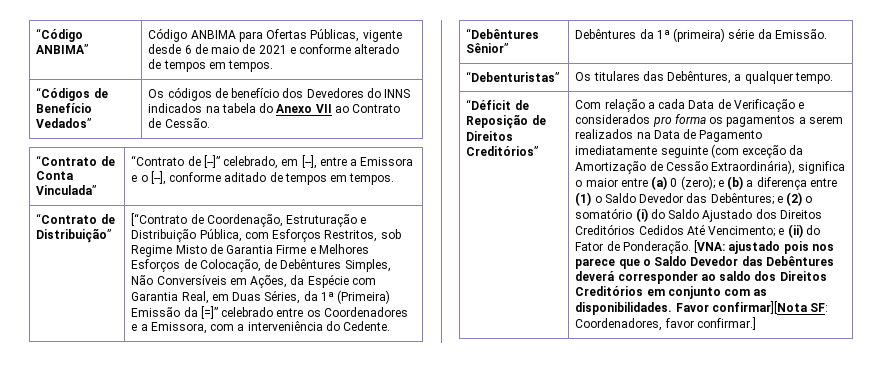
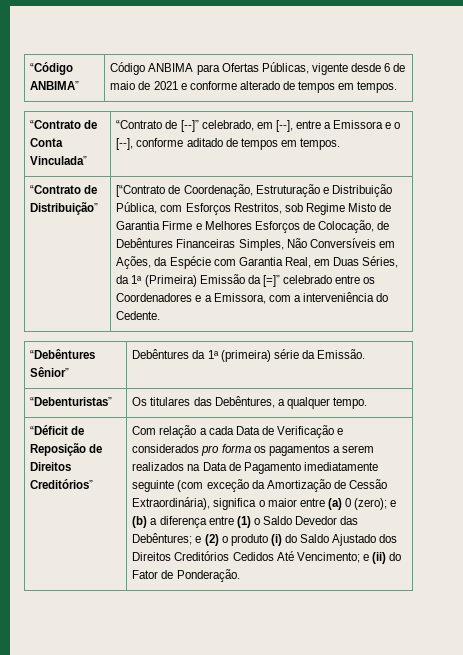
- “Códigos de Benefício Vedados” | Os códigos de benefício dos Devedores do INNS indicados na tabela do Anexo VII ao Contrato de Cessão.
- [“Contrato de Coordenação, Estruturação e Distribuição Pública, com Esforços Restritos, sob Regime Misto de Garantia Firme e Melhores Esforços de Colocação, de Debêntures Simples, Não Conversíveis em Ações, da Espécie com Garantia Real, em Duas Séries, da 1ª (Primeira) Emissão da [=]” celebrado entre os Coordenadores e a Emissora, com a interveniência do Cedente.
+ [“Contrato de Coordenação, Estruturação e Distribuição Pública, com Esforços Restritos, sob Regime Misto de Garantia Firme e Melhores Esforços de Colocação, de Debêntures Financeiras Simples, Não Conversíveis em Ações, da Espécie com Garantia Real, em Duas Séries, da 1ª (Primeira) Emissão da [=]” celebrado entre os Coordenadores e a Emissora, com a interveniência do Cedente.
- e (2) o somatório (i) do Saldo Ajustado dos Direitos Creditórios Cedidos Até Vencimento;
+ e (2) o produto (i) do Saldo Ajustado dos Direitos Creditórios Cedidos Até Vencimento;
- [VNA: ajustado pois nos parece que o Saldo Devedor das Debêntures deverá corresponder ao saldo dos Direitos Creditórios em conjunto com as disponibilidades. Favor confirmar][Nota SF: Coordenadores, favor confirmar.]

